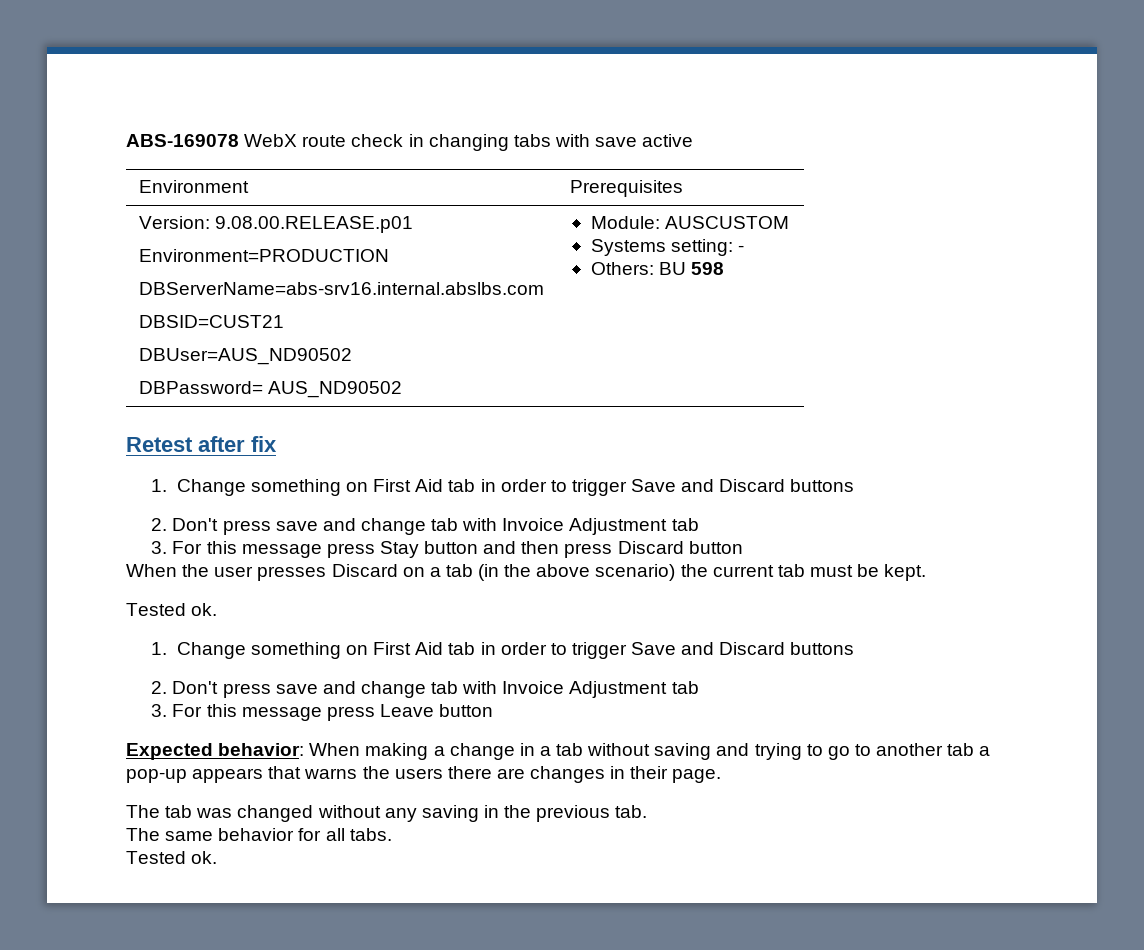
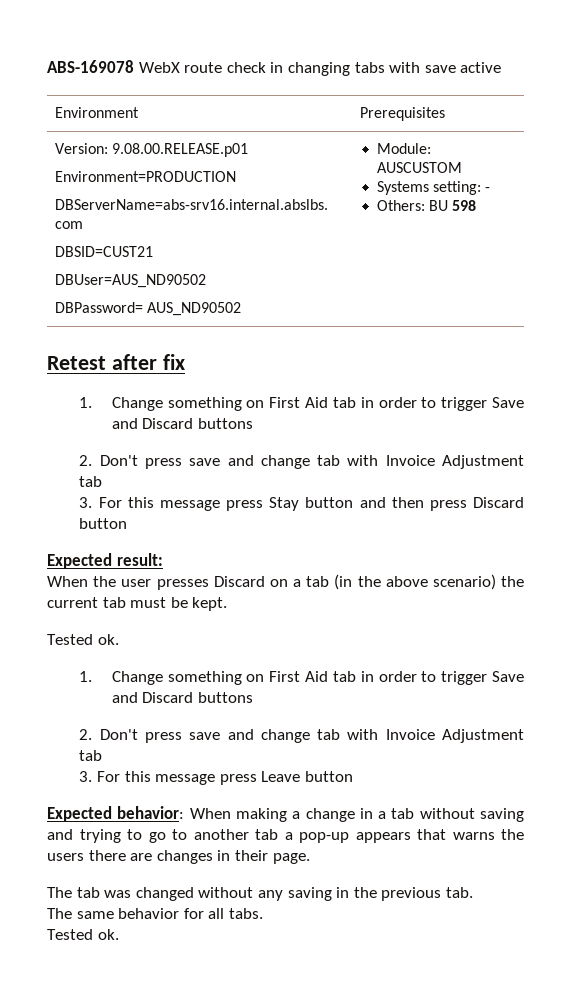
+ Expected result:

